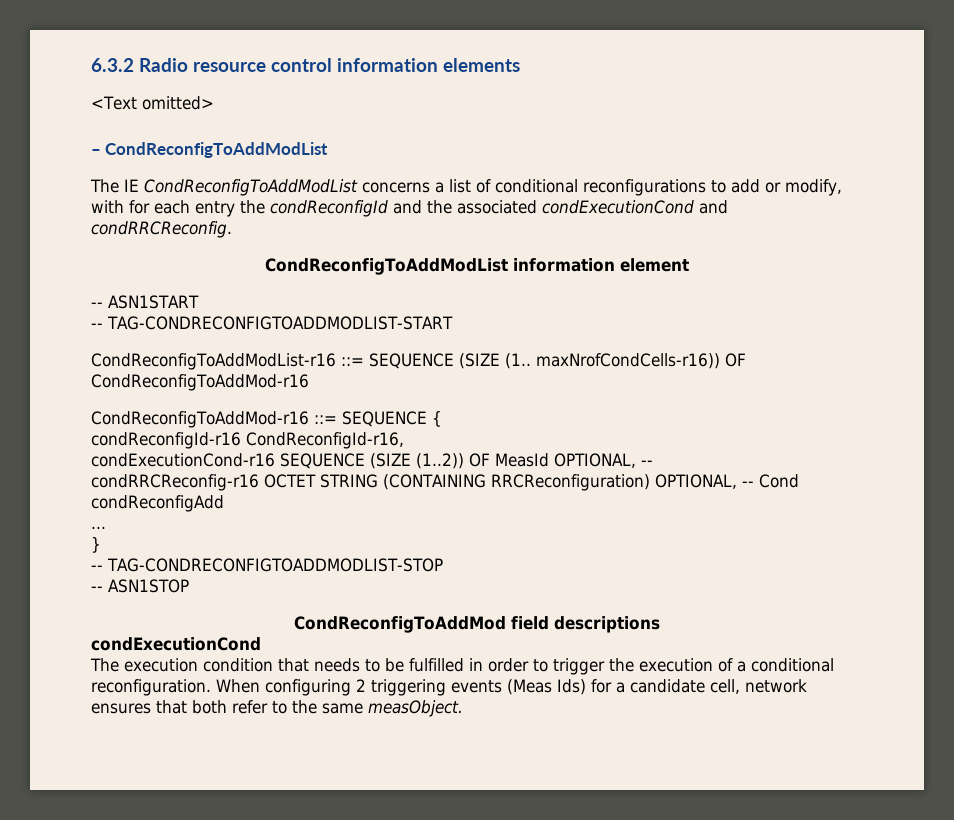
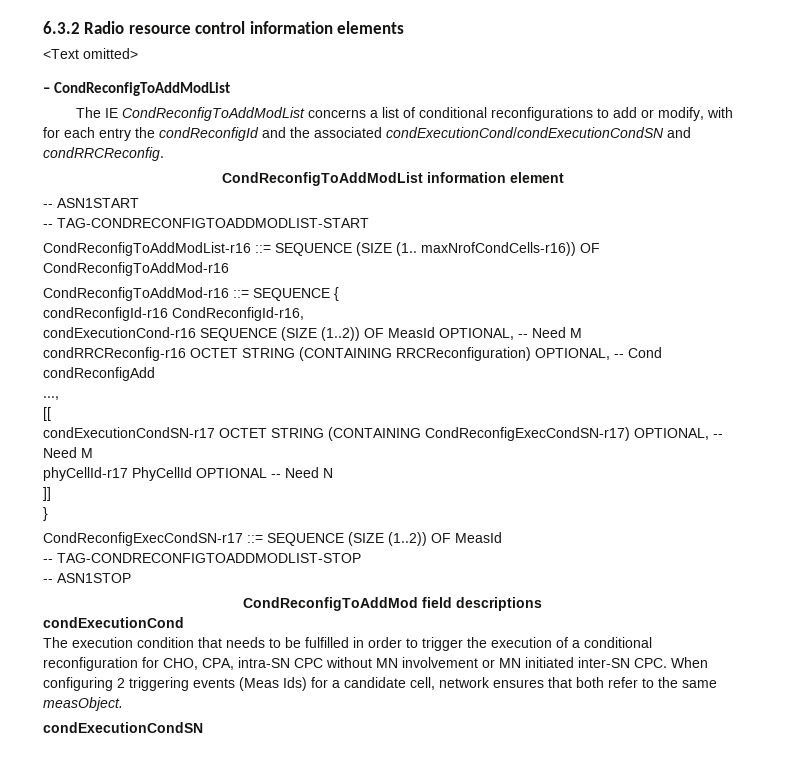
- The IE CondReconfigToAddModList concerns a list of conditional reconfigurations to add or modify, with for each entry the condReconfigId and the associated condExecutionCond and condRRCReconfig.
+ The IE CondReconfigToAddModList concerns a list of conditional reconfigurations to add or modify, with for each entry the condReconfigId and the associated condExecutionCond/condExecutionCondSN and condRRCReconfig.
- condExecutionCond-r16 SEQUENCE (SIZE (1..2)) OF MeasId OPTIONAL, --
+ condExecutionCond-r16 SEQUENCE (SIZE (1..2)) OF MeasId OPTIONAL, -- Need M
- ...
+ ...,
+ [[
+ condExecutionCondSN-r17 OCTET STRING (CONTAINING CondReconfigExecCondSN-r17) OPTIONAL, -- Need M
+ phyCellId-r17 PhyCellId OPTIONAL -- Need N
+ ]]
  }
+ CondReconfigExecCondSN-r17 ::= SEQUENCE (SIZE (1..2)) OF MeasId
- The execution condition that needs to be fulfilled in order to trigger the execution of a conditional reconfiguration. When configuring 2 triggering events (Meas Ids) for a candidate cell, network ensures that both refer to the same measObject.
+ The execution condition that needs to be fulfilled in order to trigger the execution of a conditional reconfiguration for CHO, CPA, intra-SN CPC without MN involvement or MN initiated inter-SN CPC. When configuring 2 triggering events (Meas Ids) for a candidate cell, network ensures that both refer to the same measObject.
+ condExecutionCondSN

